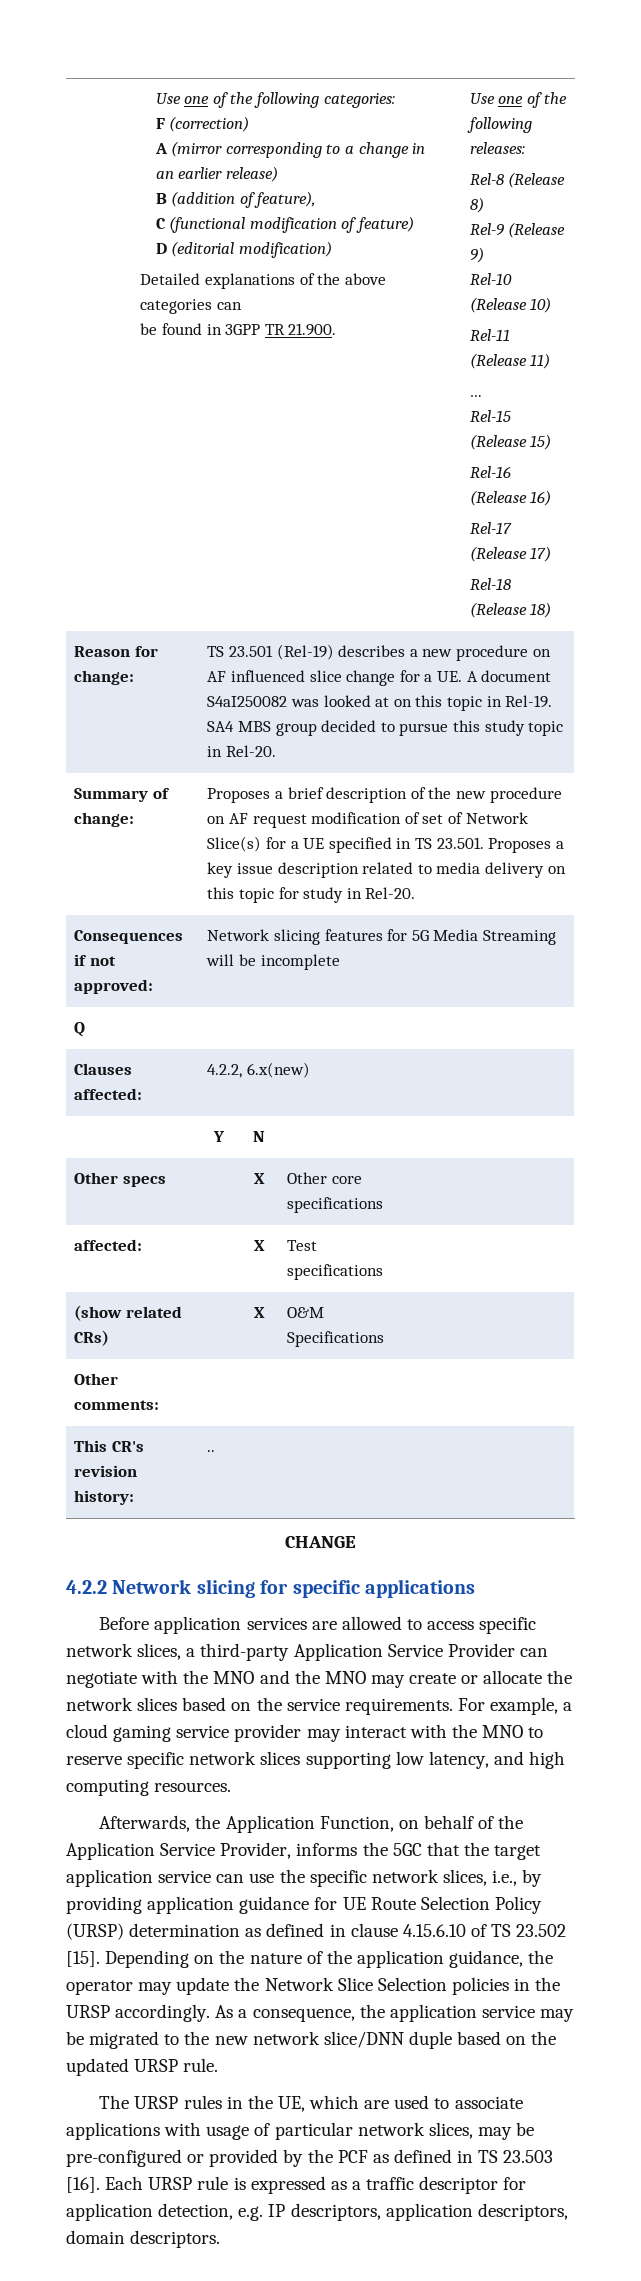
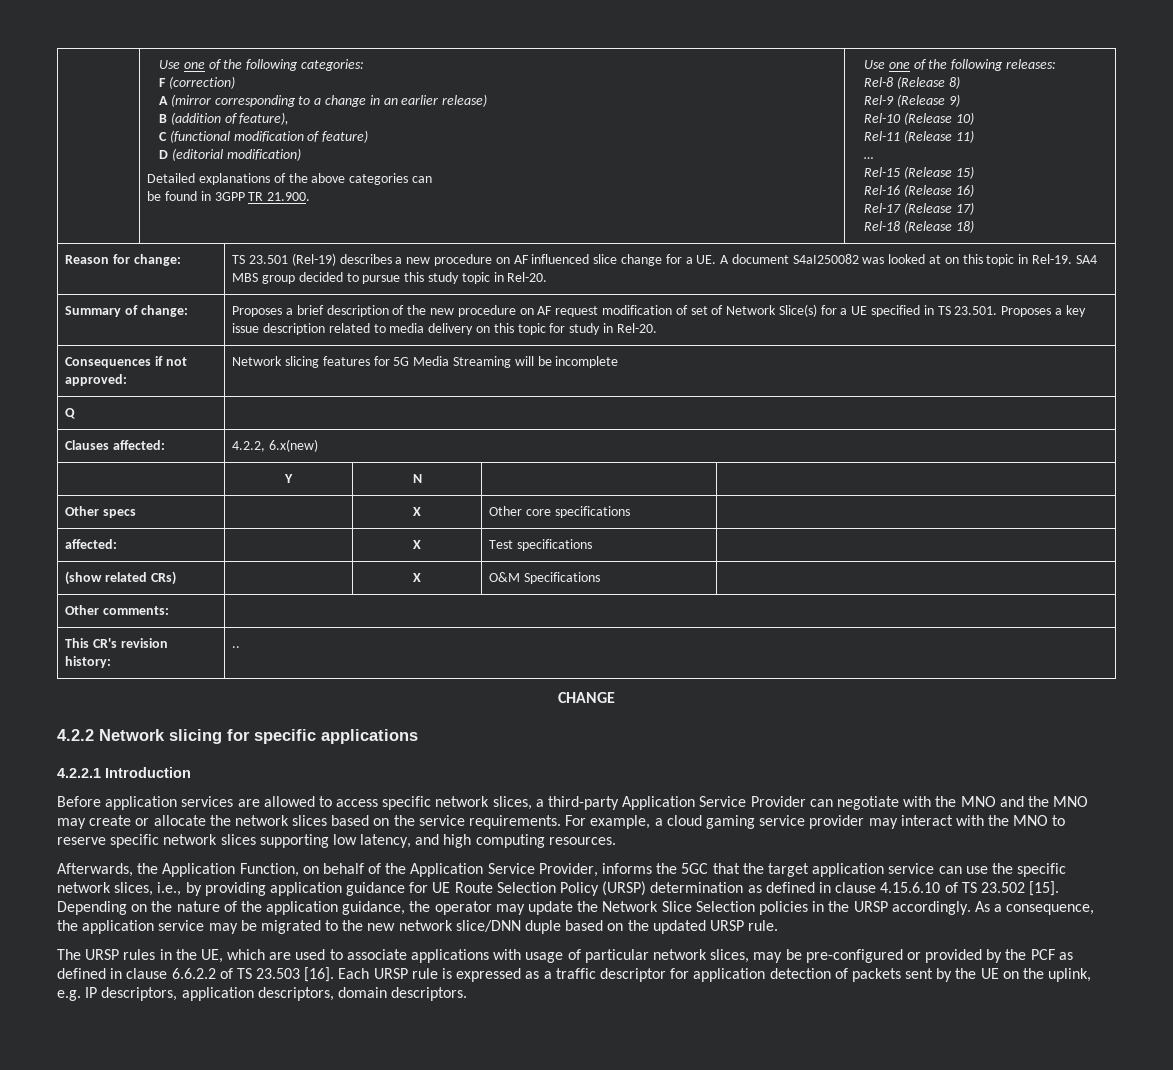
+ 4.2.2.1 Introduction
- The URSP rules in the UE, which are used to associate applications with usage of particular network slices, may be pre-configured or provided by the PCF as defined in TS 23.503 [16].
+ The URSP rules in the UE, which are used to associate applications with usage of particular network slices, may be pre-configured or provided by the PCF as defined in clause 6.6.2.2 of TS 23.503 [16].
- Each URSP rule is expressed as a traffic descriptor for application detection, e.g. IP descriptors, application descriptors, domain descriptors.
+ Each URSP rule is expressed as a traffic descriptor for application detection of packets sent by the UE on the uplink, e.g. IP descriptors, application descriptors, domain descriptors.

